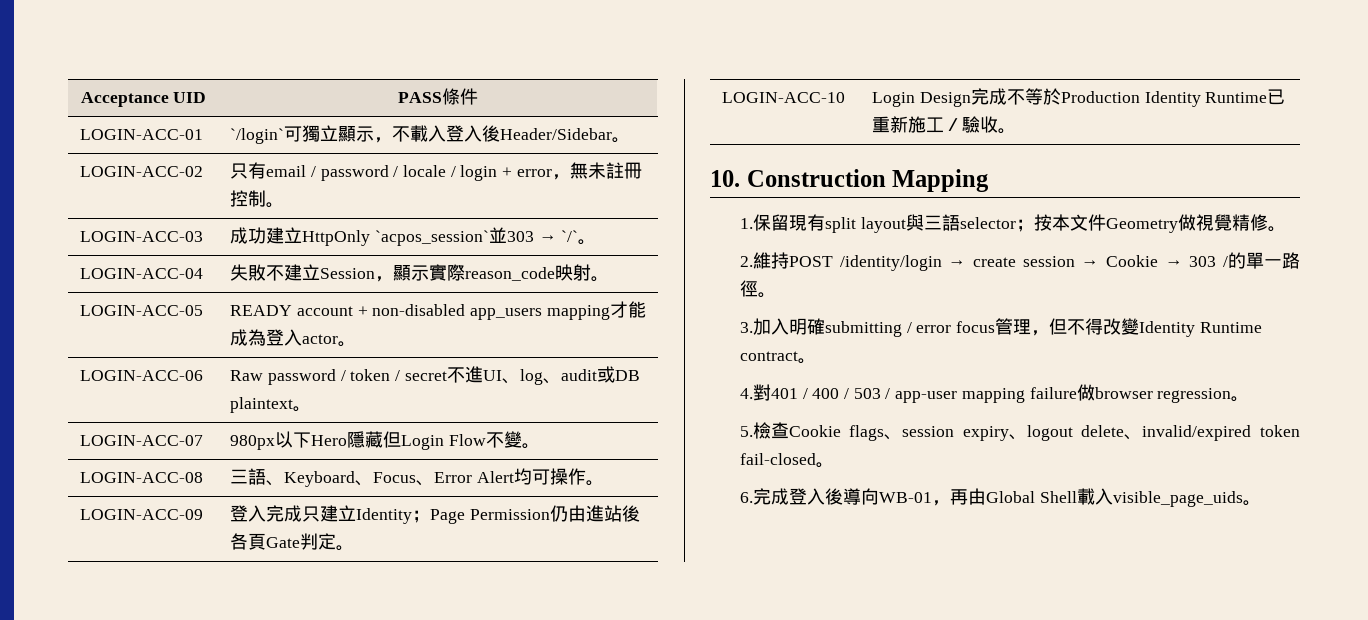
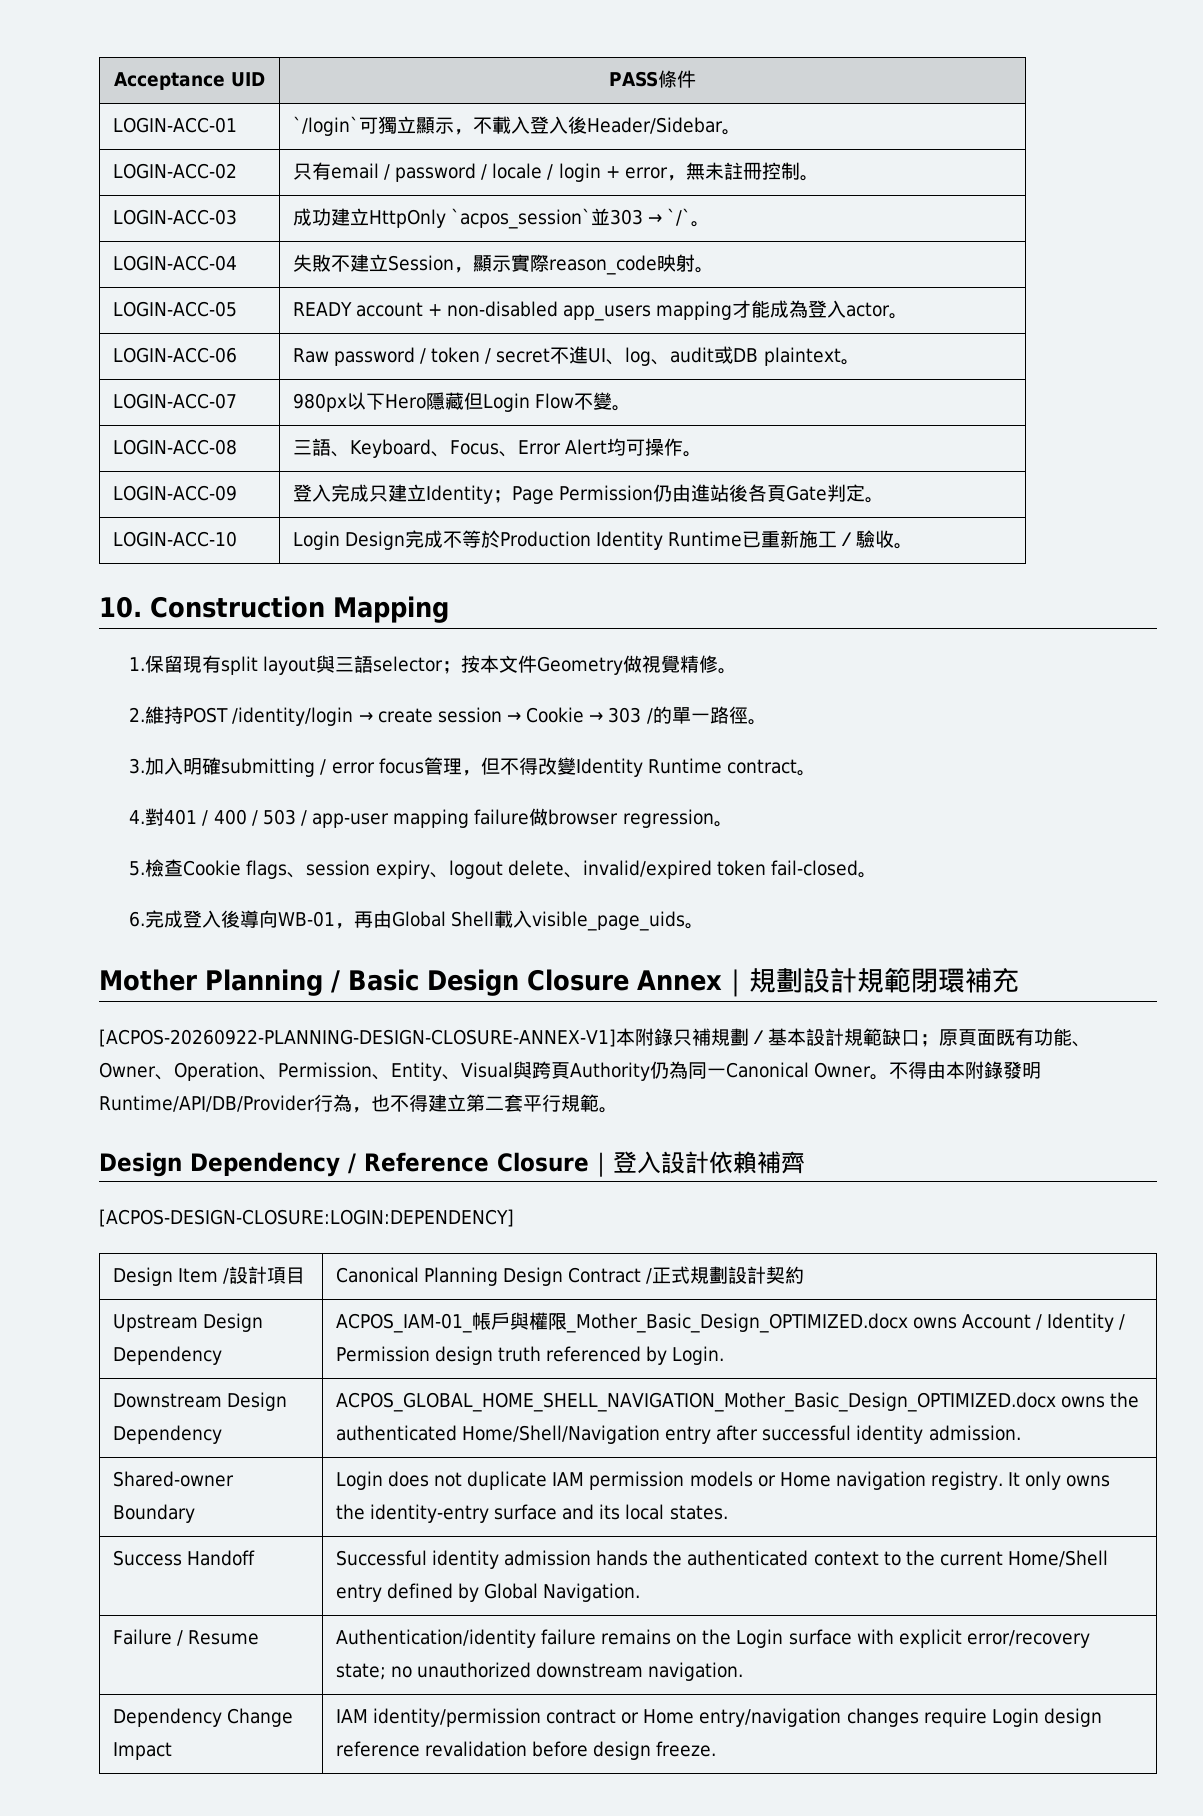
+ Mother Planning / Basic Design Closure Annex｜規劃設計規範閉環補充
+ [ACPOS-20260922-PLANNING-DESIGN-CLOSURE-ANNEX-V1]本附錄只補規劃／基本設計規範缺口；原頁面既有功能、Owner、Operation、Permission、Entity、Visual與跨頁Authority仍為同一Canonical Owner。不得由本附錄發明Runtime/API/DB/Provider行為，也不得建立第二套平行規範。
+ Design Dependency / Reference Closure｜登入設計依賴補齊
+ [ACPOS-DESIGN-CLOSURE:LOGIN:DEPENDENCY]
+ Design Item /設計項目 | Canonical Planning Design Contract /正式規劃設計契約
+ Upstream Design Dependency | ACPOS_IAM-01_帳戶與權限_Mother_Basic_Design_OPTIMIZED.docx owns Account / Identity / Permission design truth referenced by Login.
+ Downstream Design Dependency | ACPOS_GLOBAL_HOME_SHELL_NAVIGATION_Mother_Basic_Design_OPTIMIZED.docx owns the authenticated Home/Shell/Navigation entry after successful identity admission.
+ Shared-owner Boundary | Login does not duplicate IAM permission models or Home navigation registry. It only owns the identity-entry surface and its local states.
+ Success Handoff | Successful identity admission hands the authenticated context to the current Home/Shell entry defined by Global Navigation.
+ Failure / Resume | Authentication/identity failure remains on the Login surface with explicit error/recovery state; no unauthorized downstream navigation.
+ Dependency Change Impact | IAM identity/permission contract or Home entry/navigation changes require Login design reference revalidation before design freeze.

